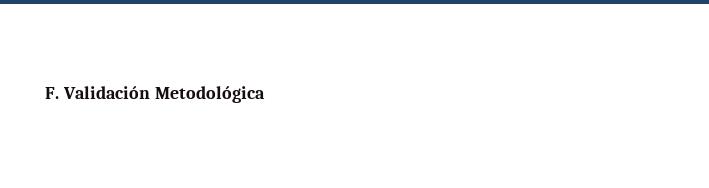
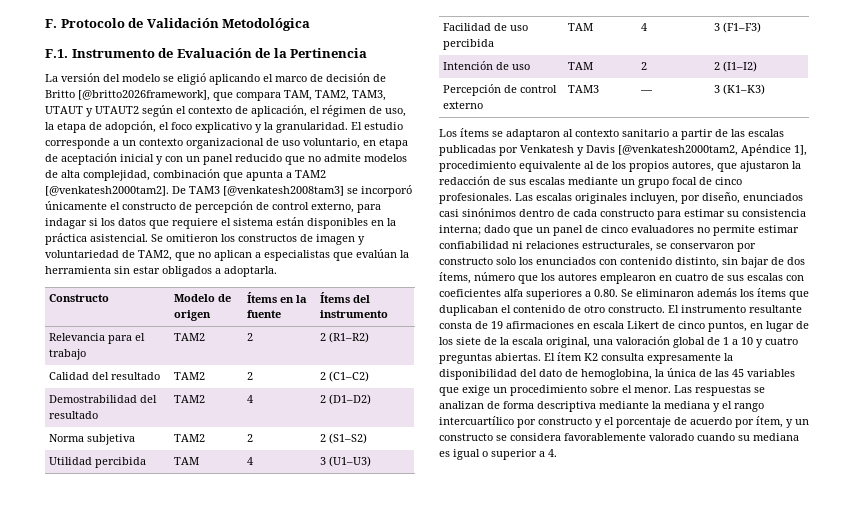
- F. Validación Metodológica
+ F. Protocolo de Validación Metodológica
+ F.1. Instrumento de Evaluación de la Pertinencia
+ La versión del modelo se eligió aplicando el marco de decisión de Britto [@britto2026framework], que compara TAM, TAM2, TAM3, UTAUT y UTAUT2 según el contexto de aplicación, el régimen de uso, la etapa de adopción, el foco explicativo y la granularidad. El estudio corresponde a un contexto organizacional de uso voluntario, en etapa de aceptación inicial y con un panel reducido que no admite modelos de alta complejidad, combinación que apunta a TAM2 [@venkatesh2000tam2]. De TAM3 [@venkatesh2008tam3] se incorporó únicamente el constructo de percepción de control externo, para indagar si los datos que requiere el sistema están disponibles en la práctica asistencial. Se omitieron los constructos de imagen y voluntariedad de TAM2, que no aplican a especialistas que evalúan la herramienta sin estar obligados a adoptarla.
+ Constructo | Modelo de origen | Ítems en la fuente | Ítems del instrumento
+ Relevancia para el trabajo | TAM2 | 2 | 2 (R1–R2)
+ Calidad del resultado | TAM2 | 2 | 2 (C1–C2)
+ Demostrabilidad del resultado | TAM2 | 4 | 2 (D1–D2)
+ Norma subjetiva | TAM2 | 2 | 2 (S1–S2)
+ Utilidad percibida | TAM | 4 | 3 (U1–U3)
+ Facilidad de uso percibida | TAM | 4 | 3 (F1–F3)
+ Intención de uso | TAM | 2 | 2 (I1–I2)
+ Percepción de control externo | TAM3 | — | 3 (K1–K3)
+ Los ítems se adaptaron al contexto sanitario a partir de las escalas publicadas por Venkatesh y Davis [@venkatesh2000tam2, Apéndice 1], procedimiento equivalente al de los propios autores, que ajustaron la redacción de sus escalas mediante un grupo focal de cinco profesionales. Las escalas originales incluyen, por diseño, enunciados casi sinónimos dentro de cada constructo para estimar su consistencia interna; dado que un panel de cinco evaluadores no permite estimar confiabilidad ni relaciones estructurales, se conservaron por constructo solo los enunciados con contenido distinto, sin bajar de dos ítems, número que los autores emplearon en cuatro de sus escalas con coeficientes alfa superiores a 0.80. Se eliminaron además los ítems que duplicaban el contenido de otro constructo. El instrumento resultante consta de 19 afirmaciones en escala Likert de cinco puntos, en lugar de los siete de la escala original, una valoración global de 1 a 10 y cuatro preguntas abiertas. El ítem K2 consulta expresamente la disponibilidad del dato de hemoglobina, la única de las 45 variables que exige un procedimiento sobre el menor. Las respuestas se analizan de forma descriptiva mediante la mediana y el rango intercuartílico por constructo y el porcentaje de acuerdo por ítem, y un constructo se considera favorablemente valorado cuando su mediana es igual o superior a 4.

